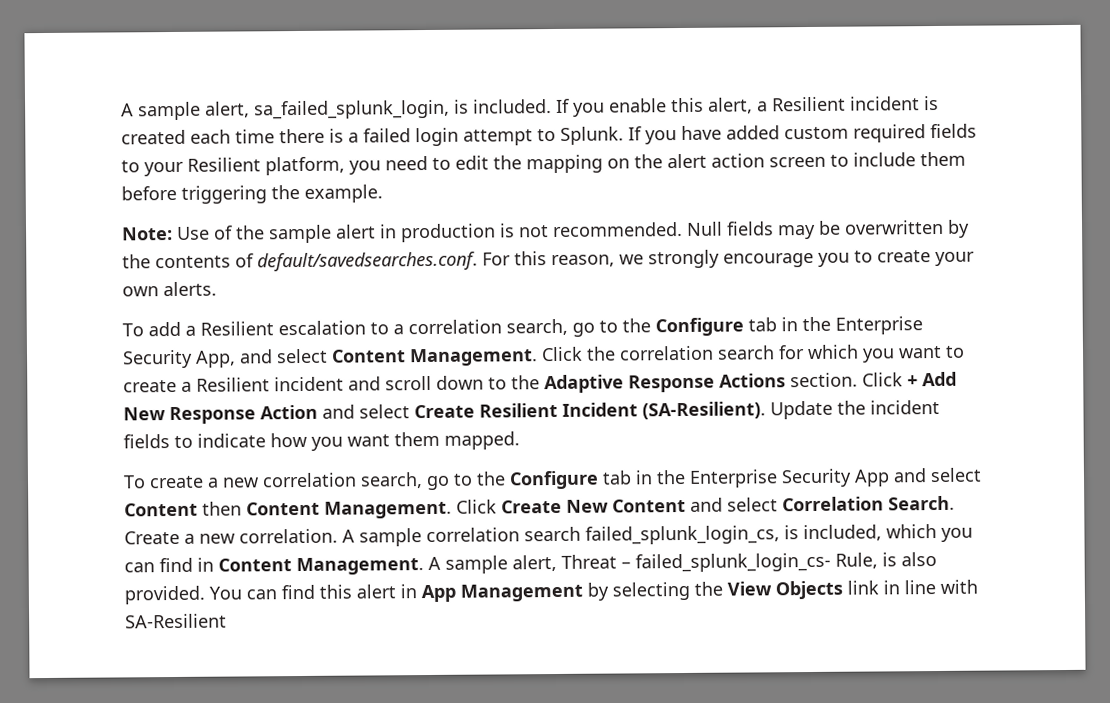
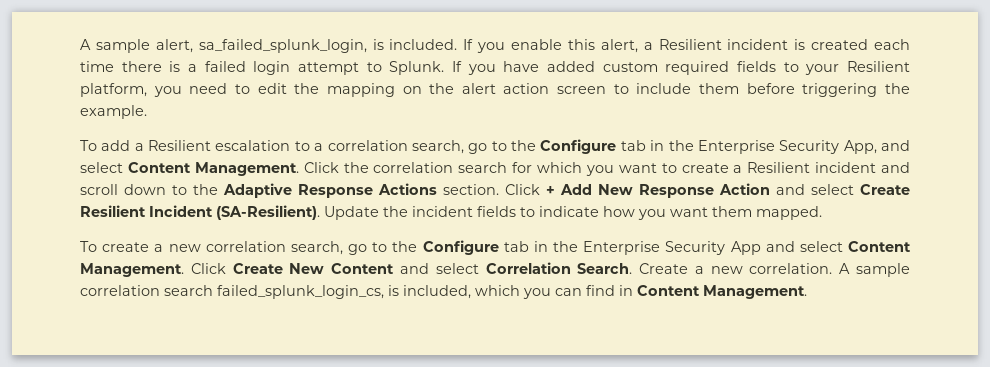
- Note: Use of the sample alert in production is not recommended. Null fields may be overwritten by the contents of default/savedsearches.conf. For this reason, we strongly encourage you to create your own alerts.
- To create a new correlation search, go to the Configure tab in the Enterprise Security App and select Content then Content Management.
+ To create a new correlation search, go to the Configure tab in the Enterprise Security App and select Content Management.
- A sample alert, Threat – failed_splunk_login_cs- Rule, is also provided. You can find this alert in App Management by selecting the View Objects link in line with SA-Resilient

